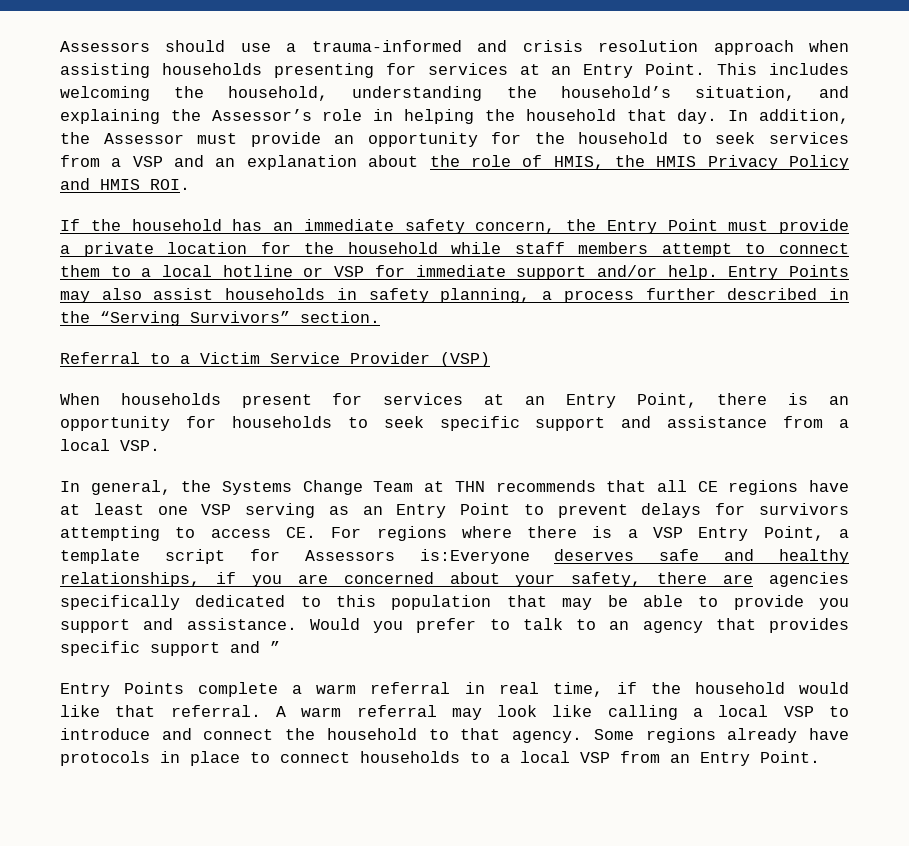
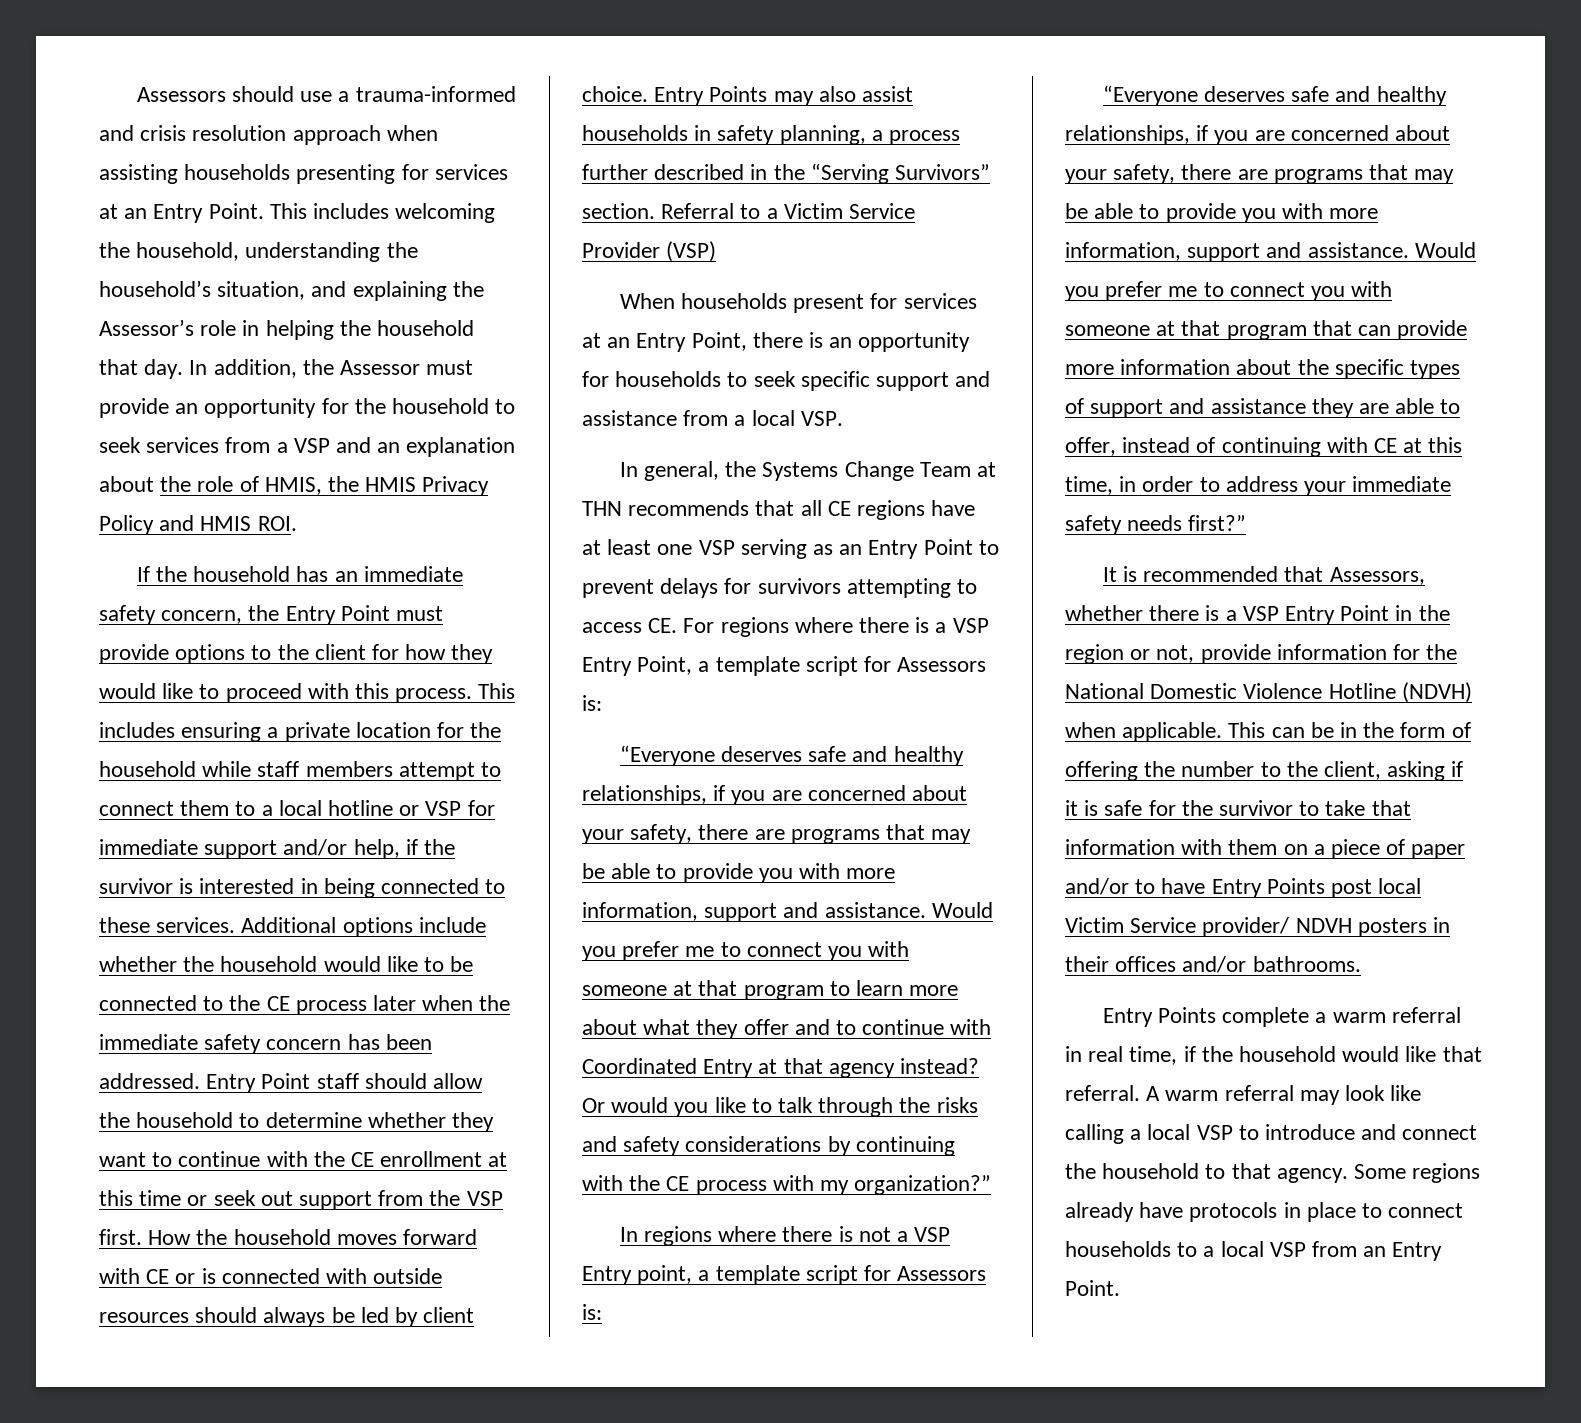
- If the household has an immediate safety concern, the Entry Point must provide a private location for the household while staff members attempt to connect them to a local hotline or VSP for immediate support and/or help.
+ If the household has an immediate safety concern, the Entry Point must provide options to the client for how they would like to proceed with this process. This includes ensuring a private location for the household while staff members attempt to connect them to a local hotline or VSP for immediate support and/or help, if the survivor is interested in being connected to these services. Additional options include whether the household would like to be connected to the CE process later when the immediate safety concern has been addressed. Entry Point staff should allow the household to determine whether they want to continue with the CE enrollment at this time or seek out support from the VSP first. How the household moves forward with CE or is connected with outside resources should always be led by client choice.
- Entry Points may also assist households in safety planning, a process further described in the “Serving Survivors” section.
- Referral to a Victim Service Provider (VSP)
+ Entry Points may also assist households in safety planning, a process further described in the “Serving Survivors” section. Referral to a Victim Service Provider (VSP)
- In general, the Systems Change Team at THN recommends that all CE regions have at least one VSP serving as an Entry Point to prevent delays for survivors attempting to access CE. For regions where there is a VSP Entry Point, a template script for Assessors is:Everyone deserves safe and healthy relationships, if you are concerned about your safety, there are agencies specifically dedicated to this population that may be able to provide you support and assistance. Would you prefer to talk to an agency that provides specific support and ”
+ In general, the Systems Change Team at THN recommends that all CE regions have at least one VSP serving as an Entry Point to prevent delays for survivors attempting to access CE. For regions where there is a VSP Entry Point, a template script for Assessors is:
+ “Everyone deserves safe and healthy relationships, if you are concerned about your safety, there are programs that may be able to provide you with more information, support and assistance. Would you prefer me to connect you with someone at that program to learn more about what they offer and to continue with Coordinated Entry at that agency instead? Or would you like to talk through the risks and safety considerations by continuing with the CE process with my organization?”
+ In regions where there is not a VSP Entry point, a template script for Assessors is:
+ “Everyone deserves safe and healthy relationships, if you are concerned about your safety, there are programs that may be able to provide you with more information, support and assistance. Would you prefer me to connect you with someone at that program that can provide more information about the specific types of support and assistance they are able to offer, instead of continuing with CE at this time, in order to address your immediate safety needs first?”
+ It is recommended that Assessors, whether there is a VSP Entry Point in the region or not, provide information for the National Domestic Violence Hotline (NDVH) when applicable. This can be in the form of offering the number to the client, asking if it is safe for the survivor to take that information with them on a piece of paper and/or to have Entry Points post local Victim Service provider/ NDVH posters in their offices and/or bathrooms.

